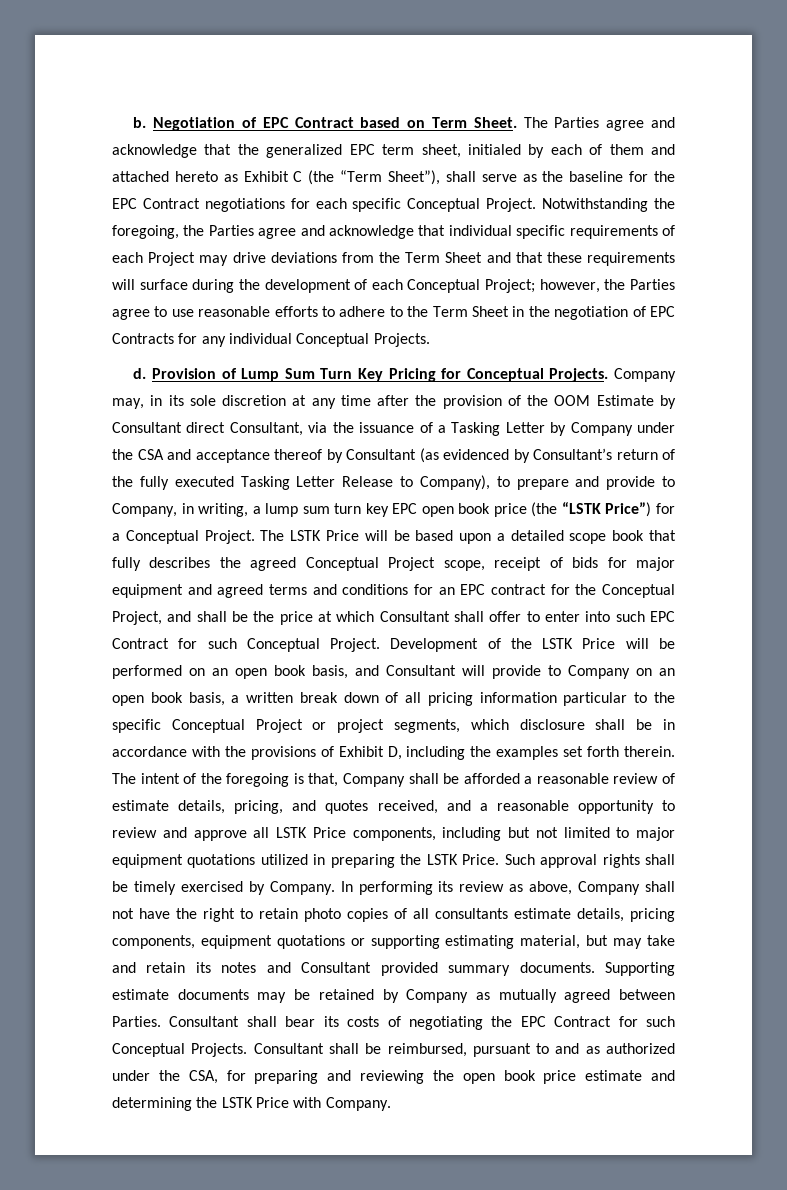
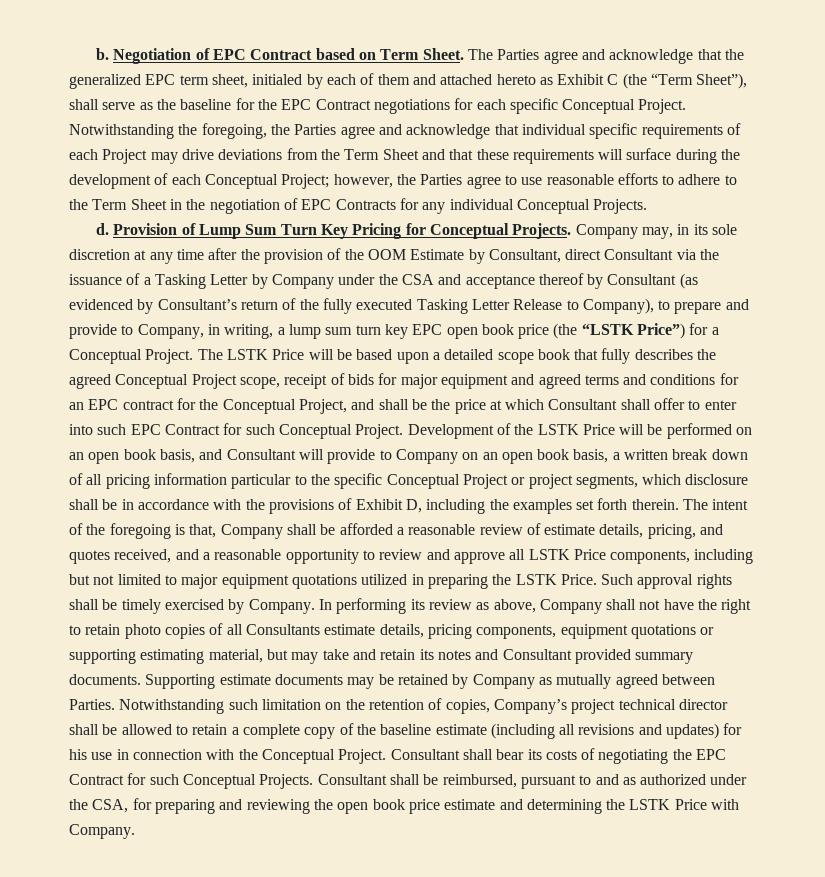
- Company may, in its sole discretion at any time after the provision of the OOM Estimate by Consultant direct Consultant, via the issuance of a Tasking Letter by Company under the CSA and acceptance thereof by Consultant (as evidenced by Consultant’s return of the fully executed Tasking Letter Release to Company), to prepare and provide to Company, in writing, a lump sum turn key EPC open book price (the “LSTK Price”) for a Conceptual Project.
+ Company may, in its sole discretion at any time after the provision of the OOM Estimate by Consultant, direct Consultant via the issuance of a Tasking Letter by Company under the CSA and acceptance thereof by Consultant (as evidenced by Consultant’s return of the fully executed Tasking Letter Release to Company), to prepare and provide to Company, in writing, a lump sum turn key EPC open book price (the “LSTK Price”) for a Conceptual Project.
- In performing its review as above, Company shall not have the right to retain photo copies of all consultants estimate details, pricing components, equipment quotations or supporting estimating material, but may take and retain its notes and Consultant provided summary documents.
+ In performing its review as above, Company shall not have the right to retain photo copies of all Consultants estimate details, pricing components, equipment quotations or supporting estimating material, but may take and retain its notes and Consultant provided summary documents.
+ Notwithstanding such limitation on the retention of copies, Company’s project technical director shall be allowed to retain a complete copy of the baseline estimate (including all revisions and updates) for his use in connection with the Conceptual Project.

